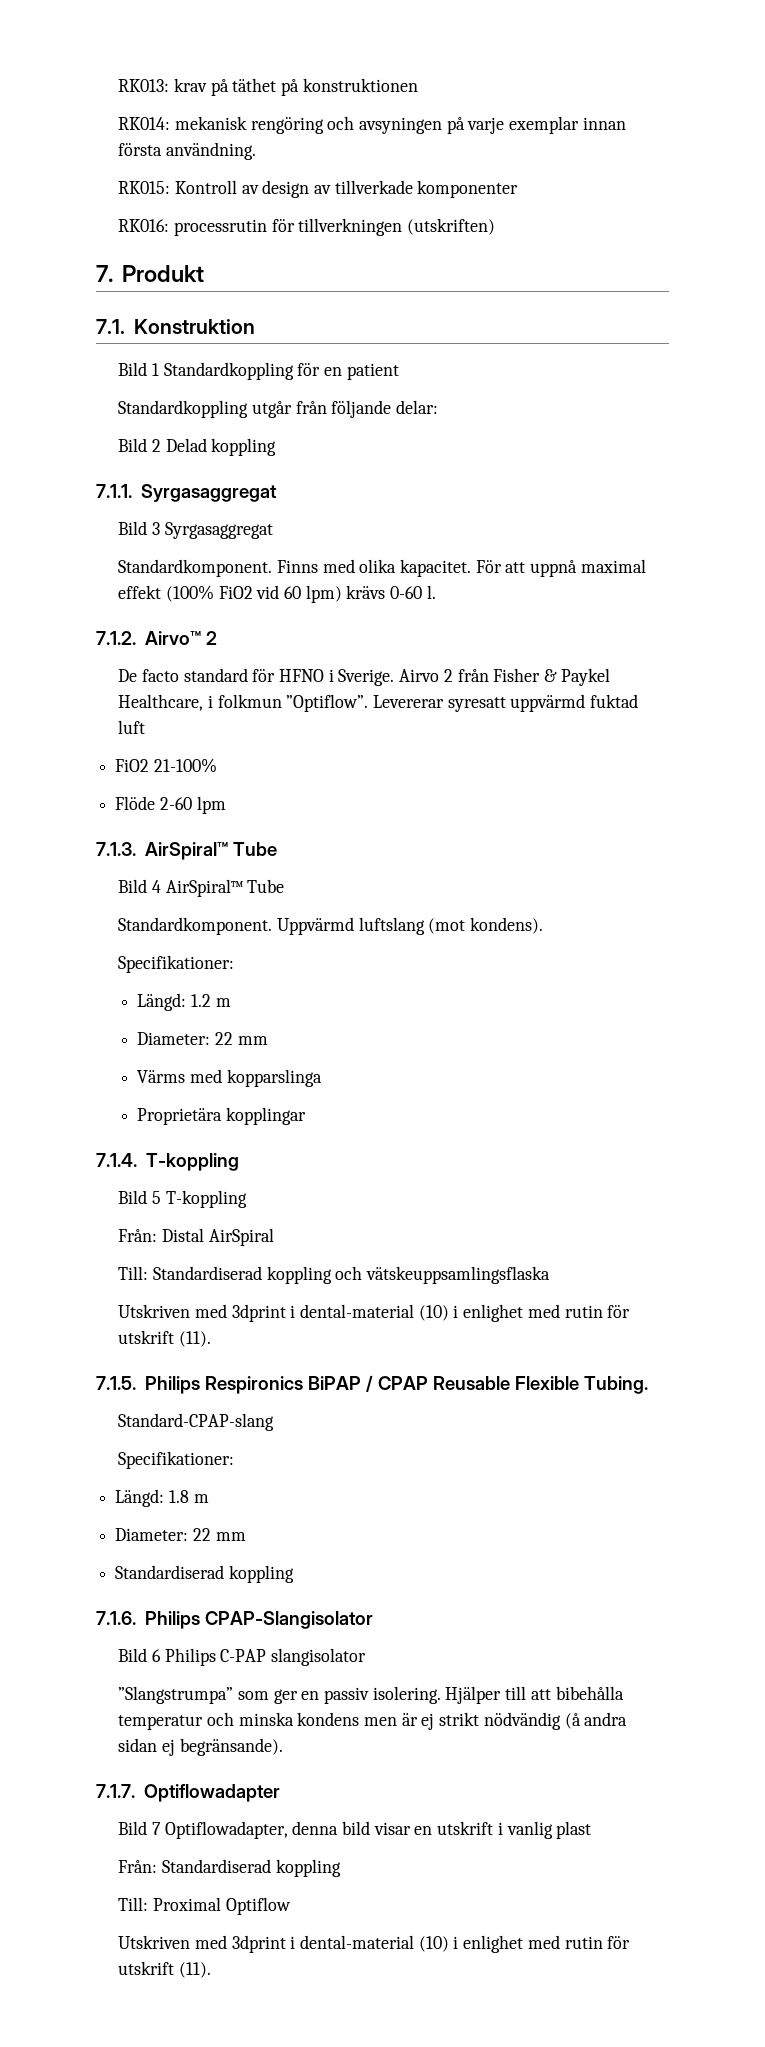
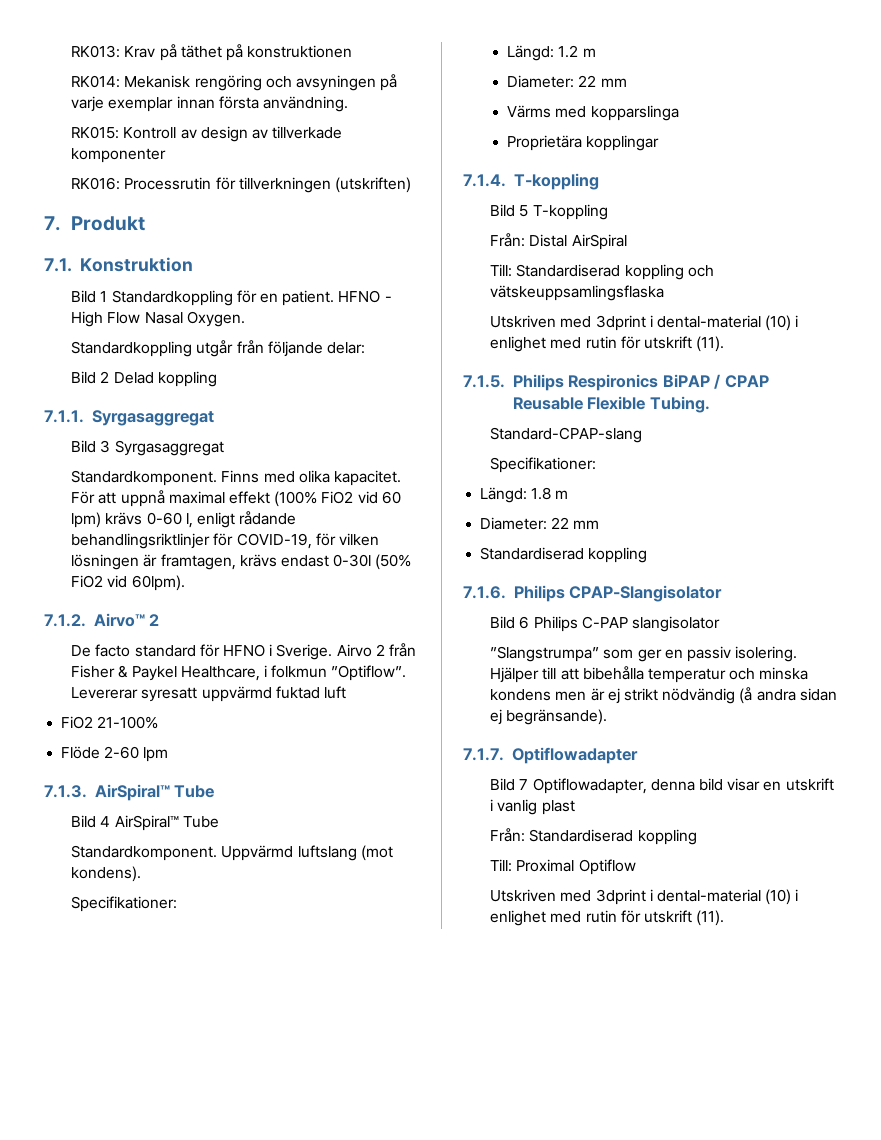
- RK013: krav på täthet på konstruktionen
+ RK013: Krav på täthet på konstruktionen
- RK014: mekanisk rengöring och avsyningen på varje exemplar innan första användning.
+ RK014: Mekanisk rengöring och avsyningen på varje exemplar innan första användning.
- RK016: processrutin för tillverkningen (utskriften)
+ RK016: Processrutin för tillverkningen (utskriften)
- Bild 1 Standardkoppling för en patient
+ Bild 1 Standardkoppling för en patient. HFNO - High Flow Nasal Oxygen.
- För att uppnå maximal effekt (100% FiO2 vid 60 lpm) krävs 0-60 l.
+ För att uppnå maximal effekt (100% FiO2 vid 60 lpm) krävs 0-60 l, enligt rådande behandlingsriktlinjer för COVID-19, för vilken lösningen är framtagen, krävs endast 0-30l (50% FiO2 vid 60lpm).

